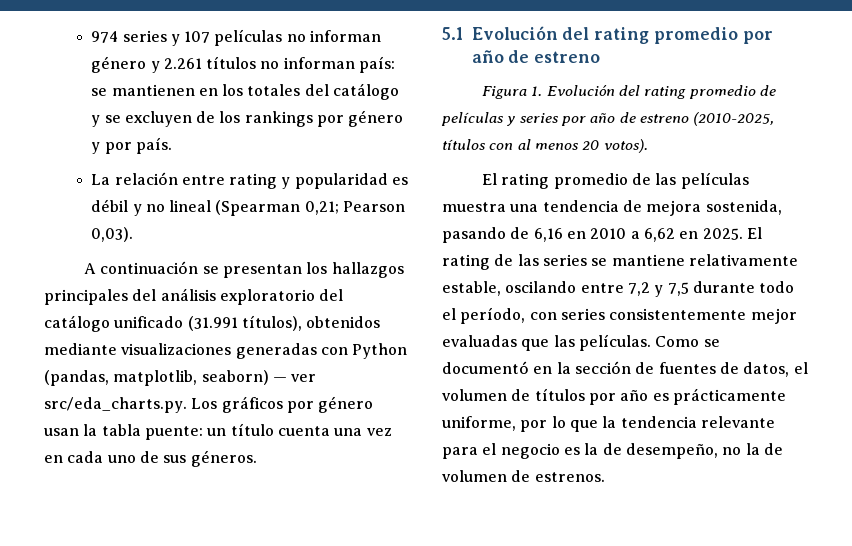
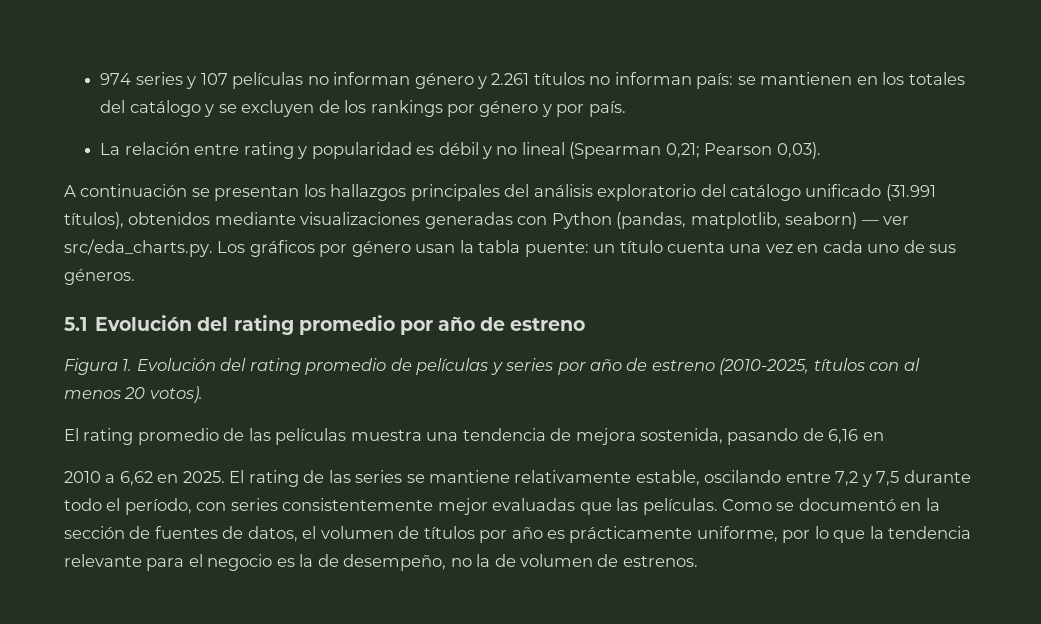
- El rating promedio de las películas muestra una tendencia de mejora sostenida, pasando de 6,16 en 2010 a 6,62 en 2025.
+ El rating promedio de las películas muestra una tendencia de mejora sostenida, pasando de 6,16 en
+ 2010 a 6,62 en 2025.

